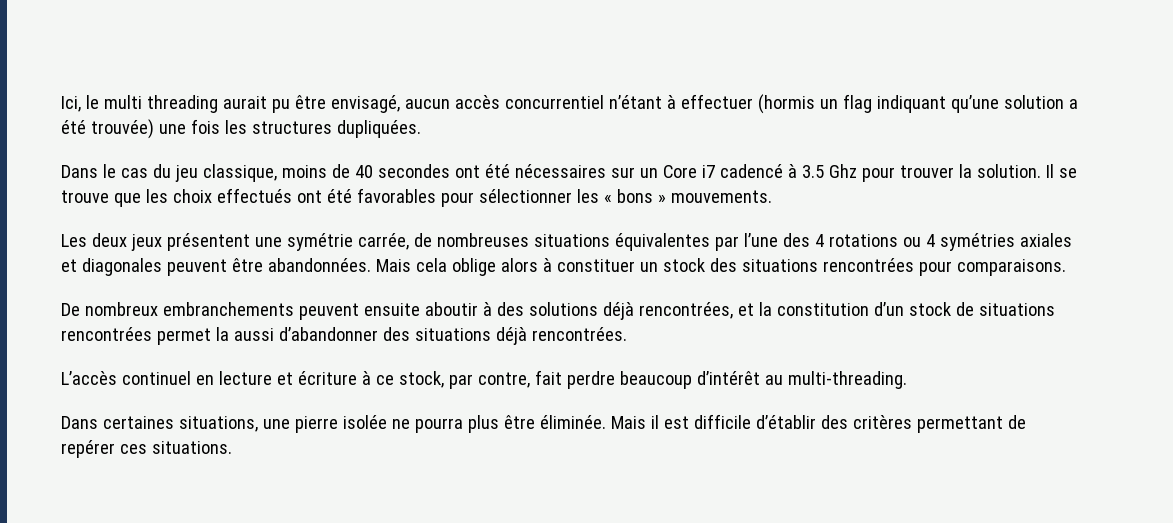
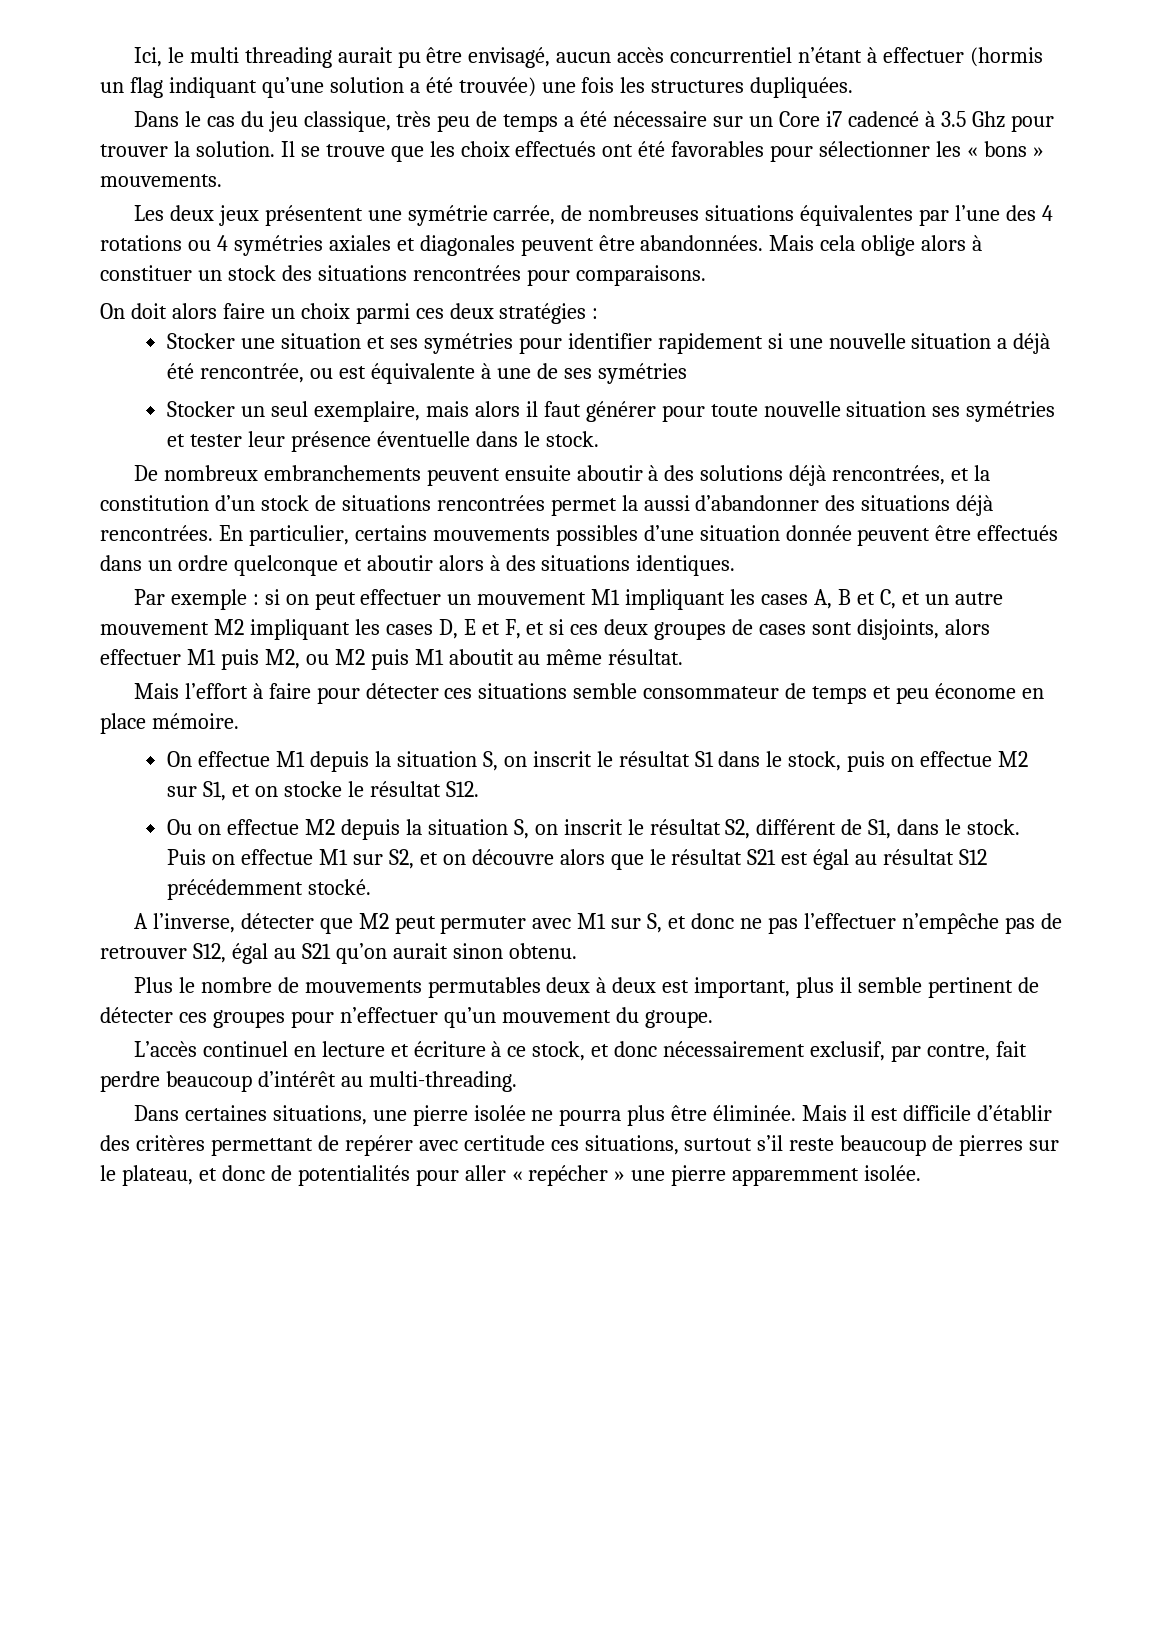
- Dans le cas du jeu classique, moins de 40 secondes ont été nécessaires sur un Core i7 cadencé à 3.5 Ghz pour trouver la solution.
+ Dans le cas du jeu classique, très peu de temps a été nécessaire sur un Core i7 cadencé à 3.5 Ghz pour trouver la solution.
+ On doit alors faire un choix parmi ces deux stratégies :
+ Stocker une situation et ses symétries pour identifier rapidement si une nouvelle situation a déjà été rencontrée, ou est équivalente à une de ses symétries
+ Stocker un seul exemplaire, mais alors il faut générer pour toute nouvelle situation ses symétries et tester leur présence éventuelle dans le stock.
+ En particulier, certains mouvements possibles d’une situation donnée peuvent être effectués dans un ordre quelconque et aboutir alors à des situations identiques.
+ Par exemple : si on peut effectuer un mouvement M1 impliquant les cases A, B et C, et un autre mouvement M2 impliquant les cases D, E et F, et si ces deux groupes de cases sont disjoints, alors effectuer M1 puis M2, ou M2 puis M1 aboutit au même résultat.
+ Mais l’effort à faire pour détecter ces situations semble consommateur de temps et peu économe en place mémoire.
+ On effectue M1 depuis la situation S, on inscrit le résultat S1 dans le stock, puis on effectue M2 sur S1, et on stocke le résultat S12.
+ Ou on effectue M2 depuis la situation S, on inscrit le résultat S2, différent de S1, dans le stock. Puis on effectue M1 sur S2, et on découvre alors que le résultat S21 est égal au résultat S12 précédemment stocké.
+ A l’inverse, détecter que M2 peut permuter avec M1 sur S, et donc ne pas l’effectuer n’empêche pas de retrouver S12, égal au S21 qu’on aurait sinon obtenu.
+ Plus le nombre de mouvements permutables deux à deux est important, plus il semble pertinent de détecter ces groupes pour n’effectuer qu’un mouvement du groupe.
- L’accès continuel en lecture et écriture à ce stock, par contre, fait perdre beaucoup d’intérêt au multi-threading.
+ L’accès continuel en lecture et écriture à ce stock, et donc nécessairement exclusif, par contre, fait perdre beaucoup d’intérêt au multi-threading.
- Mais il est difficile d’établir des critères permettant de repérer ces situations.
+ Mais il est difficile d’établir des critères permettant de repérer avec certitude ces situations, surtout s’il reste beaucoup de pierres sur le plateau, et donc de potentialités pour aller « repécher » une pierre apparemment isolée.

